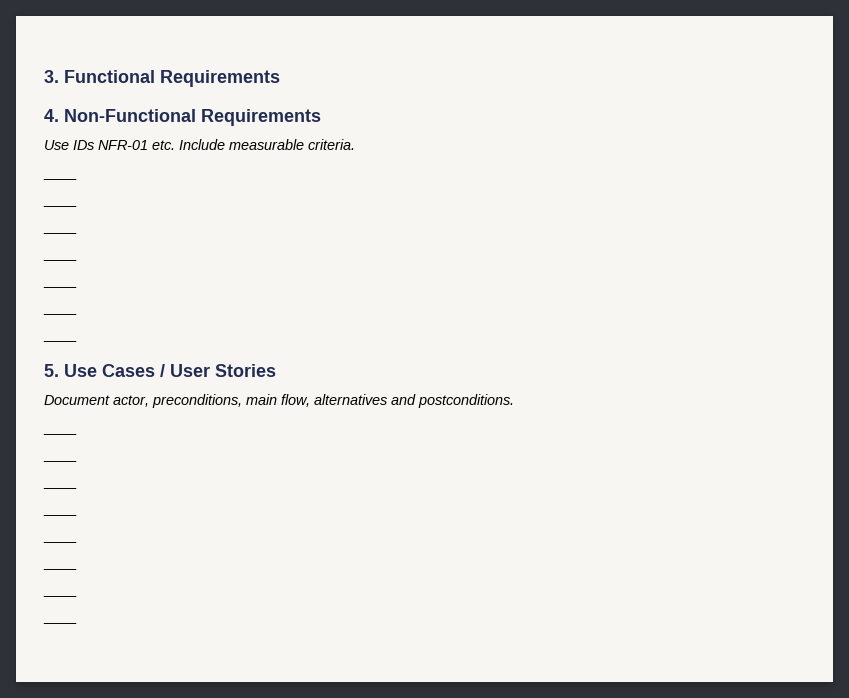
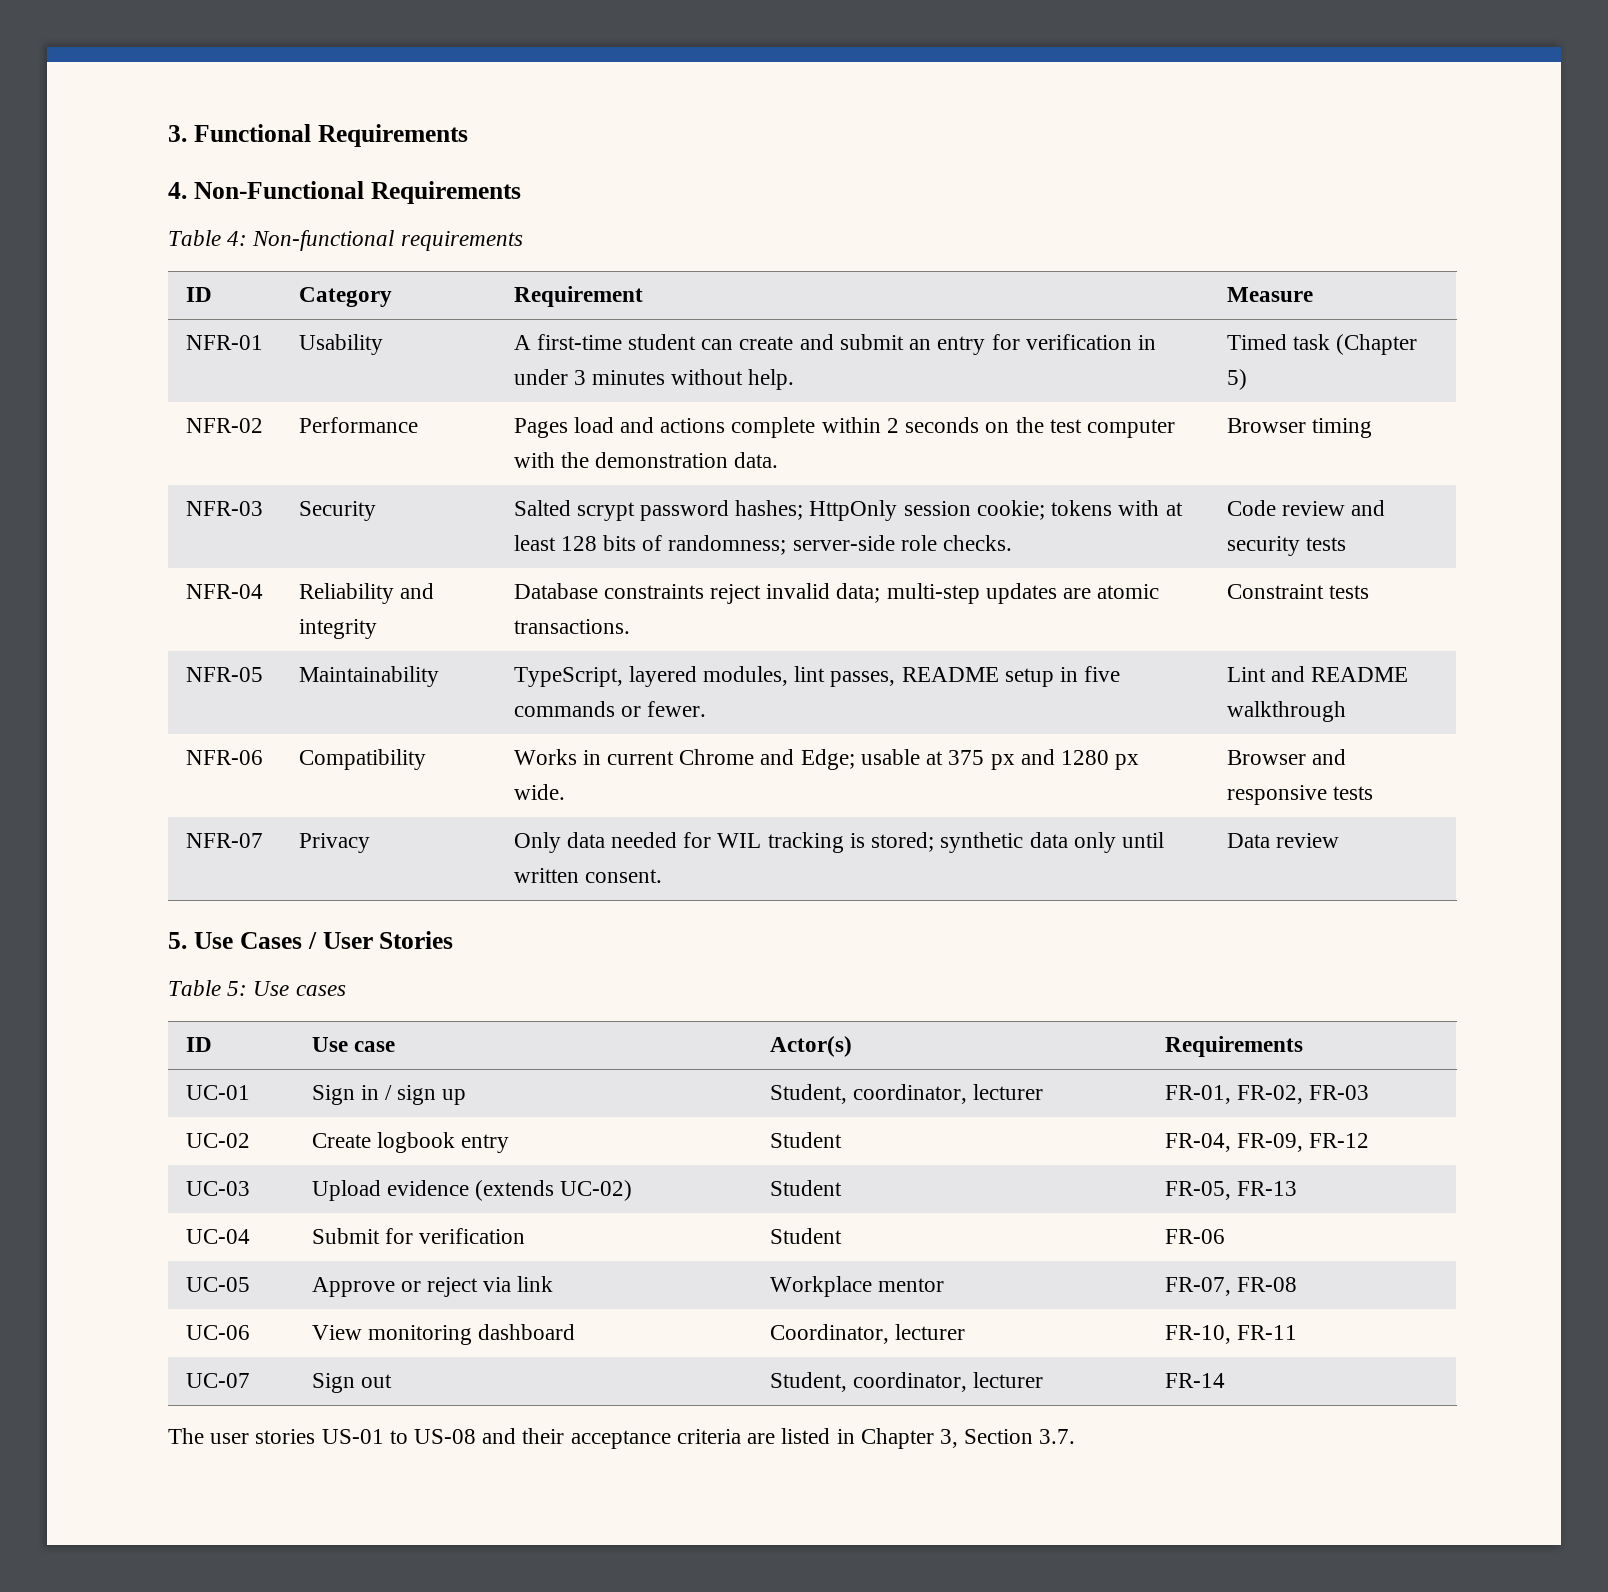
- Use IDs NFR-01 etc. Include measurable criteria.
- ____
- ____
- ____
- ____
- ____
- ____
- ____
+ Table 4: Non-functional requirements
+ ID | Category | Requirement | Measure
+ NFR-01 | Usability | A first-time student can create and submit an entry for verification in under 3 minutes without help. | Timed task (Chapter 5)
+ NFR-02 | Performance | Pages load and actions complete within 2 seconds on the test computer with the demonstration data. | Browser timing
+ NFR-03 | Security | Salted scrypt password hashes; HttpOnly session cookie; tokens with at least 128 bits of randomness; server-side role checks. | Code review and security tests
+ NFR-04 | Reliability and integrity | Database constraints reject invalid data; multi-step updates are atomic transactions. | Constraint tests
+ NFR-05 | Maintainability | TypeScript, layered modules, lint passes, README setup in five commands or fewer. | Lint and README walkthrough
+ NFR-06 | Compatibility | Works in current Chrome and Edge; usable at 375 px and 1280 px wide. | Browser and responsive tests
+ NFR-07 | Privacy | Only data needed for WIL tracking is stored; synthetic data only until written consent. | Data review
- Document actor, preconditions, main flow, alternatives and postconditions.
- ____
- ____
- ____
- ____
- ____
- ____
- ____
- ____
+ Table 5: Use cases
+ ID | Use case | Actor(s) | Requirements
+ UC-01 | Sign in / sign up | Student, coordinator, lecturer | FR-01, FR-02, FR-03
+ UC-02 | Create logbook entry | Student | FR-04, FR-09, FR-12
+ UC-03 | Upload evidence (extends UC-02) | Student | FR-05, FR-13
+ UC-04 | Submit for verification | Student | FR-06
+ UC-05 | Approve or reject via link | Workplace mentor | FR-07, FR-08
+ UC-06 | View monitoring dashboard | Coordinator, lecturer | FR-10, FR-11
+ UC-07 | Sign out | Student, coordinator, lecturer | FR-14
+ The user stories US-01 to US-08 and their acceptance criteria are listed in Chapter 3, Section 3.7.

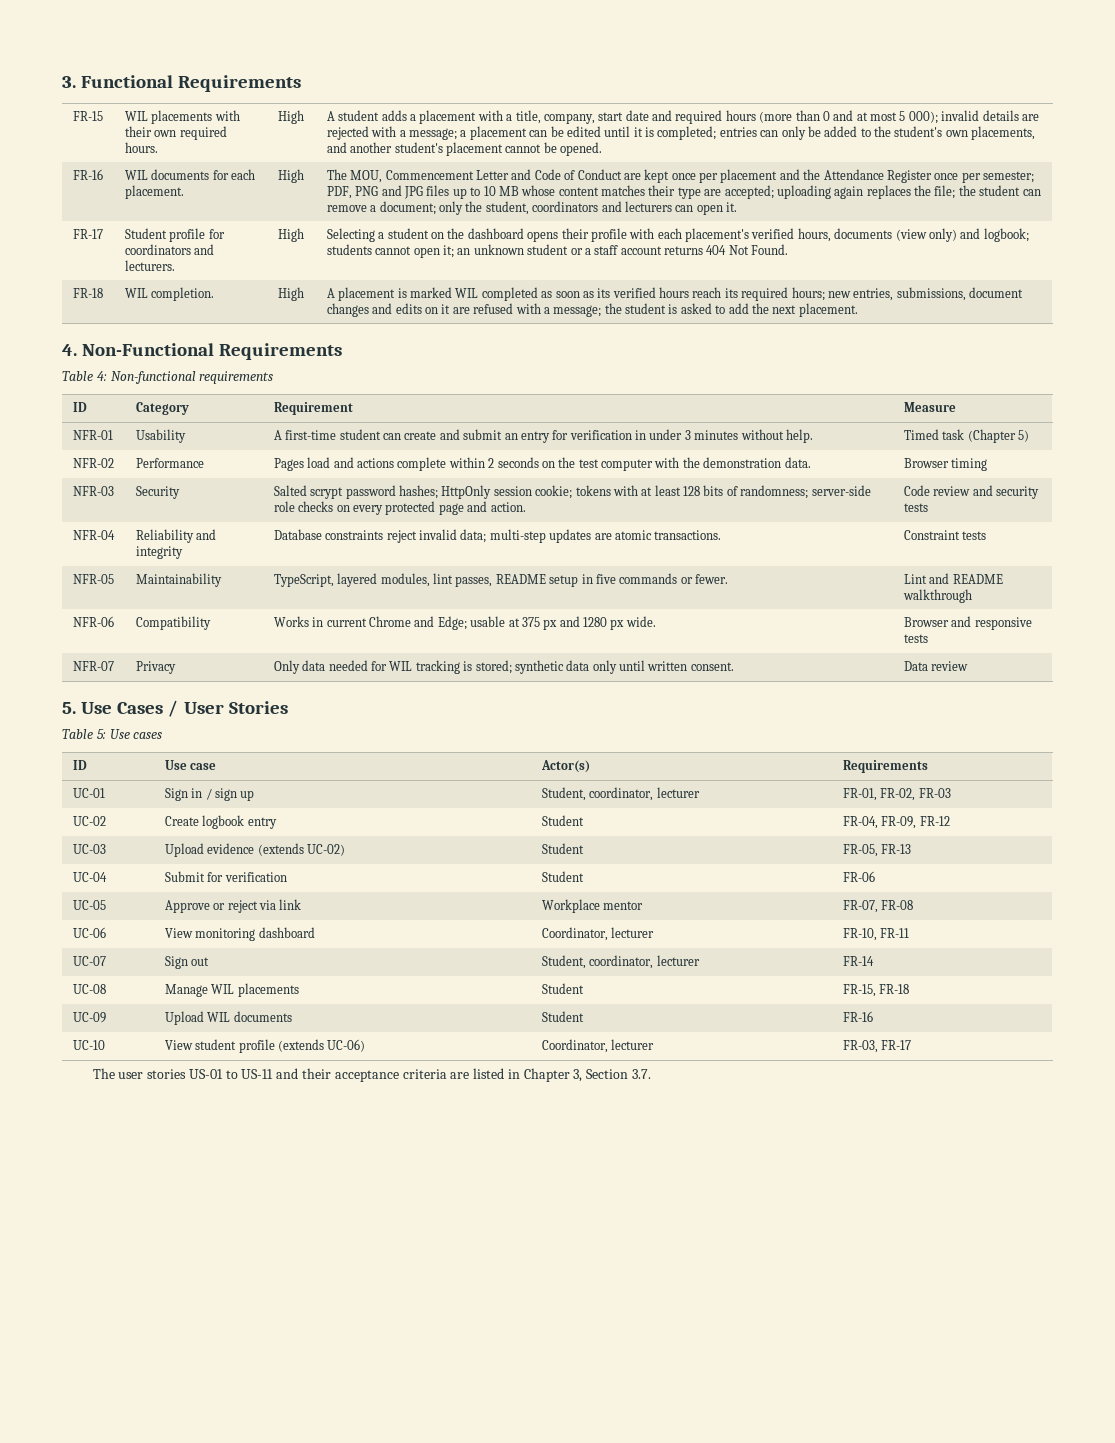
+ FR-15 | WIL placements with their own required hours. | High | A student adds a placement with a title, company, start date and required hours (more than 0 and at most 5 000); invalid details are rejected with a message; a placement can be edited until it is completed; entries can only be added to the student's own placements, and another student's placement cannot be opened.
+ FR-16 | WIL documents for each placement. | High | The MOU, Commencement Letter and Code of Conduct are kept once per placement and the Attendance Register once per semester; PDF, PNG and JPG files up to 10 MB whose content matches their type are accepted; uploading again replaces the file; the student can remove a document; only the student, coordinators and lecturers can open it.
+ FR-17 | Student profile for coordinators and lecturers. | High | Selecting a student on the dashboard opens their profile with each placement's verified hours, documents (view only) and logbook; students cannot open it; an unknown student or a staff account returns 404 Not Found.
+ FR-18 | WIL completion. | High | A placement is marked WIL completed as soon as its verified hours reach its required hours; new entries, submissions, document changes and edits on it are refused with a message; the student is asked to add the next placement.
- NFR-03 | Security | Salted scrypt password hashes; HttpOnly session cookie; tokens with at least 128 bits of randomness; server-side role checks. | Code review and security tests
+ NFR-03 | Security | Salted scrypt password hashes; HttpOnly session cookie; tokens with at least 128 bits of randomness; server-side role checks on every protected page and action. | Code review and security tests
+ UC-08 | Manage WIL placements | Student | FR-15, FR-18
+ UC-09 | Upload WIL documents | Student | FR-16
+ UC-10 | View student profile (extends UC-06) | Coordinator, lecturer | FR-03, FR-17
- The user stories US-01 to US-08 and their acceptance criteria are listed in Chapter 3, Section 3.7.
+ The user stories US-01 to US-11 and their acceptance criteria are listed in Chapter 3, Section 3.7.

